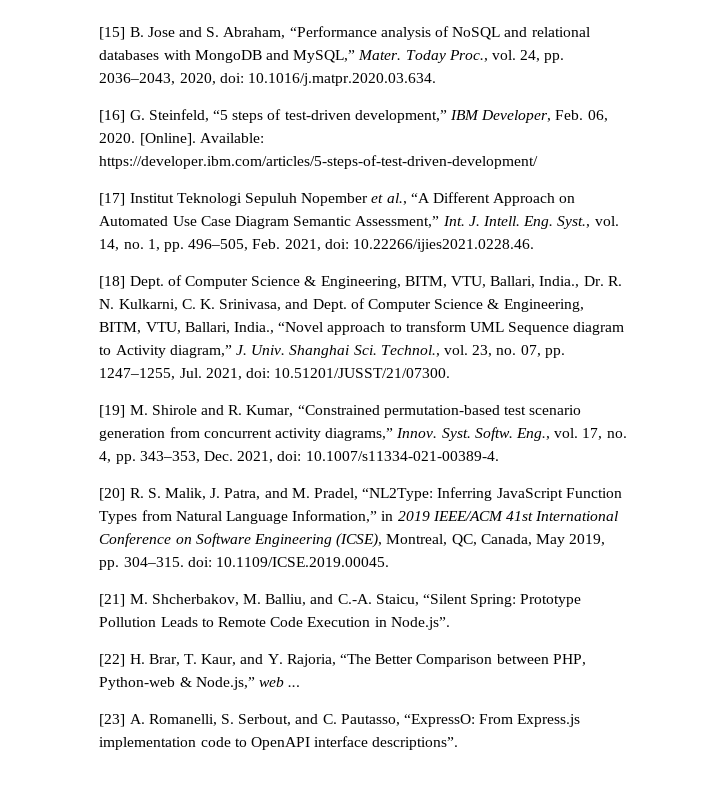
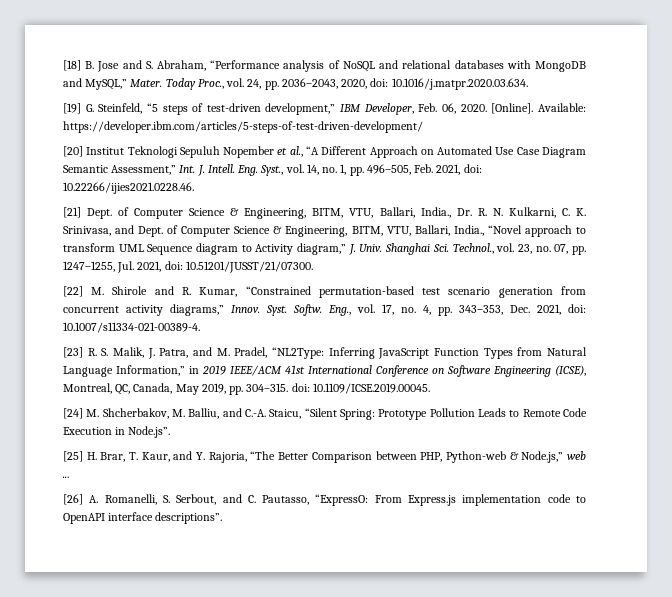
- [15] B. Jose and S. Abraham, “Performance analysis of NoSQL and relational databases with MongoDB and MySQL,” Mater.
+ [18] B. Jose and S. Abraham, “Performance analysis of NoSQL and relational databases with MongoDB and MySQL,” Mater.
- [16] G. Steinfeld, “5 steps of test-driven development,” IBM Developer, Feb. 06, 2020.
+ [19] G. Steinfeld, “5 steps of test-driven development,” IBM Developer, Feb. 06, 2020.
- [17] Institut Teknologi Sepuluh Nopember et al., “A Different Approach on Automated Use Case Diagram Semantic Assessment,” Int. J. Intell.
+ [20] Institut Teknologi Sepuluh Nopember et al., “A Different Approach on Automated Use Case Diagram Semantic Assessment,” Int. J. Intell.
- [18] Dept. of Computer Science & Engineering, BITM, VTU, Ballari, India., Dr. R. N. Kulkarni, C. K. Srinivasa, and Dept. of Computer Science & Engineering, BITM, VTU, Ballari, India., “Novel approach to transform UML Sequence diagram to Activity diagram,” J. Univ.
+ [21] Dept. of Computer Science & Engineering, BITM, VTU, Ballari, India., Dr. R. N. Kulkarni, C. K. Srinivasa, and Dept. of Computer Science & Engineering, BITM, VTU, Ballari, India., “Novel approach to transform UML Sequence diagram to Activity diagram,” J. Univ.
- [19] M. Shirole and R. Kumar, “Constrained permutation-based test scenario generation from concurrent activity diagrams,” Innov.
+ [22] M. Shirole and R. Kumar, “Constrained permutation-based test scenario generation from concurrent activity diagrams,” Innov.
- [20] R. S. Malik, J. Patra, and M. Pradel, “NL2Type: Inferring JavaScript Function Types from Natural Language Information,” in 2019 IEEE/ACM 41st International Conference on Software Engineering (ICSE), Montreal, QC, Canada, May 2019, pp. 304–315. doi: 10.1109/ICSE.2019.00045.
+ [23] R. S. Malik, J. Patra, and M. Pradel, “NL2Type: Inferring JavaScript Function Types from Natural Language Information,” in 2019 IEEE/ACM 41st International Conference on Software Engineering (ICSE), Montreal, QC, Canada, May 2019, pp. 304–315. doi: 10.1109/ICSE.2019.00045.
- [21] M. Shcherbakov, M. Balliu, and C.-A. Staicu, “Silent Spring: Prototype Pollution Leads to Remote Code Execution in Node.js”.
+ [24] M. Shcherbakov, M. Balliu, and C.-A. Staicu, “Silent Spring: Prototype Pollution Leads to Remote Code Execution in Node.js”.
- [22] H. Brar, T. Kaur, and Y. Rajoria, “The Better Comparison between PHP, Python-web & Node.js,” web ...
+ [25] H. Brar, T. Kaur, and Y. Rajoria, “The Better Comparison between PHP, Python-web & Node.js,” web ...
- [23] A. Romanelli, S. Serbout, and C. Pautasso, “ExpressO: From Express.js implementation code to OpenAPI interface descriptions”.
+ [26] A. Romanelli, S. Serbout, and C. Pautasso, “ExpressO: From Express.js implementation code to OpenAPI interface descriptions”.

